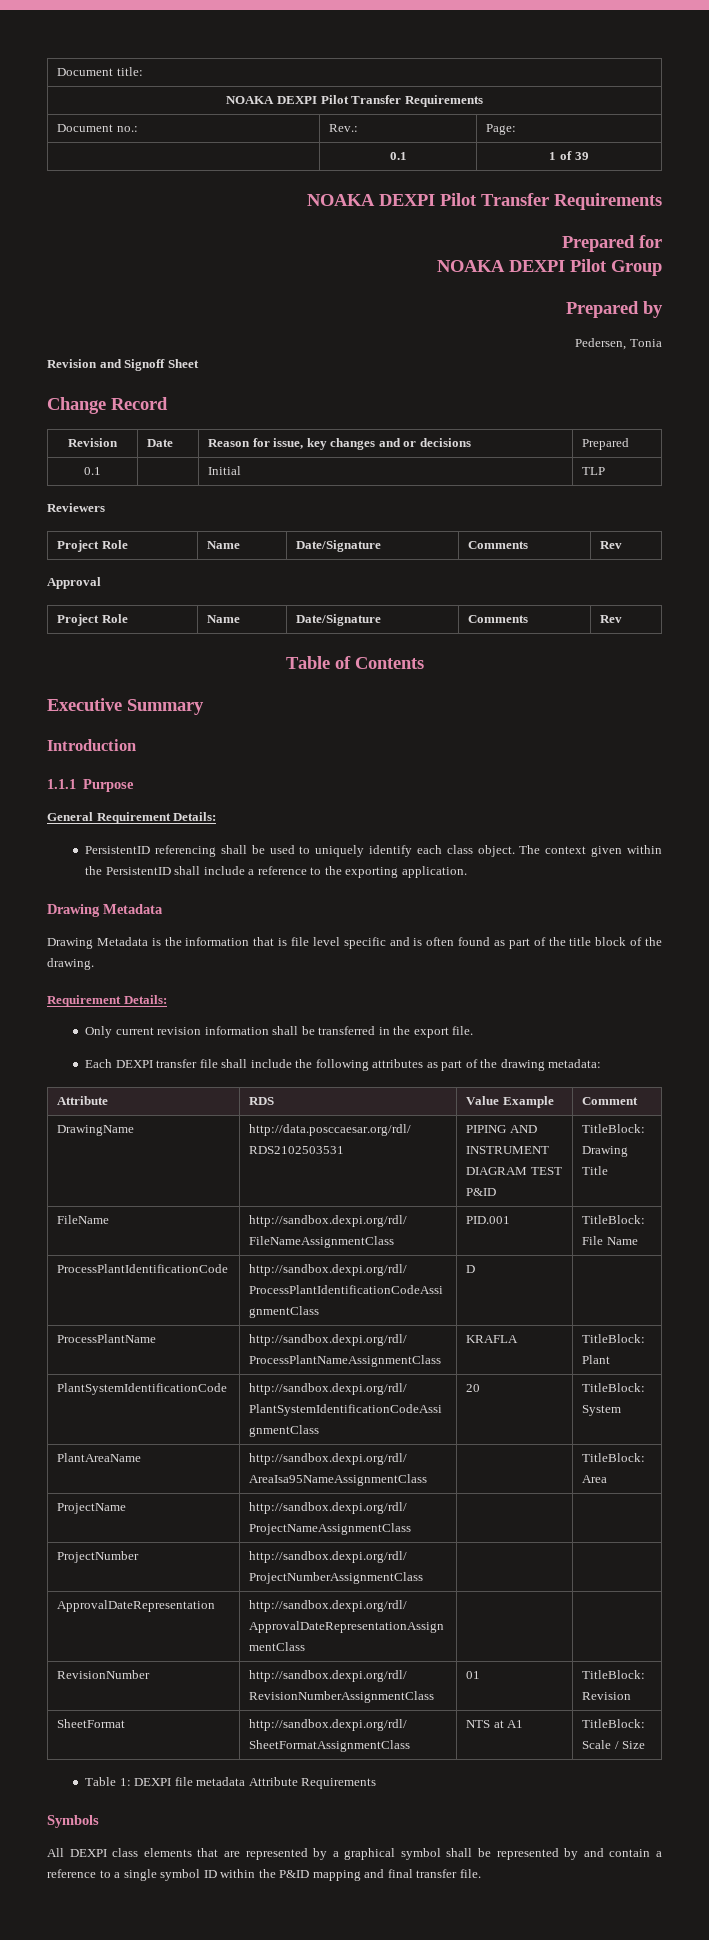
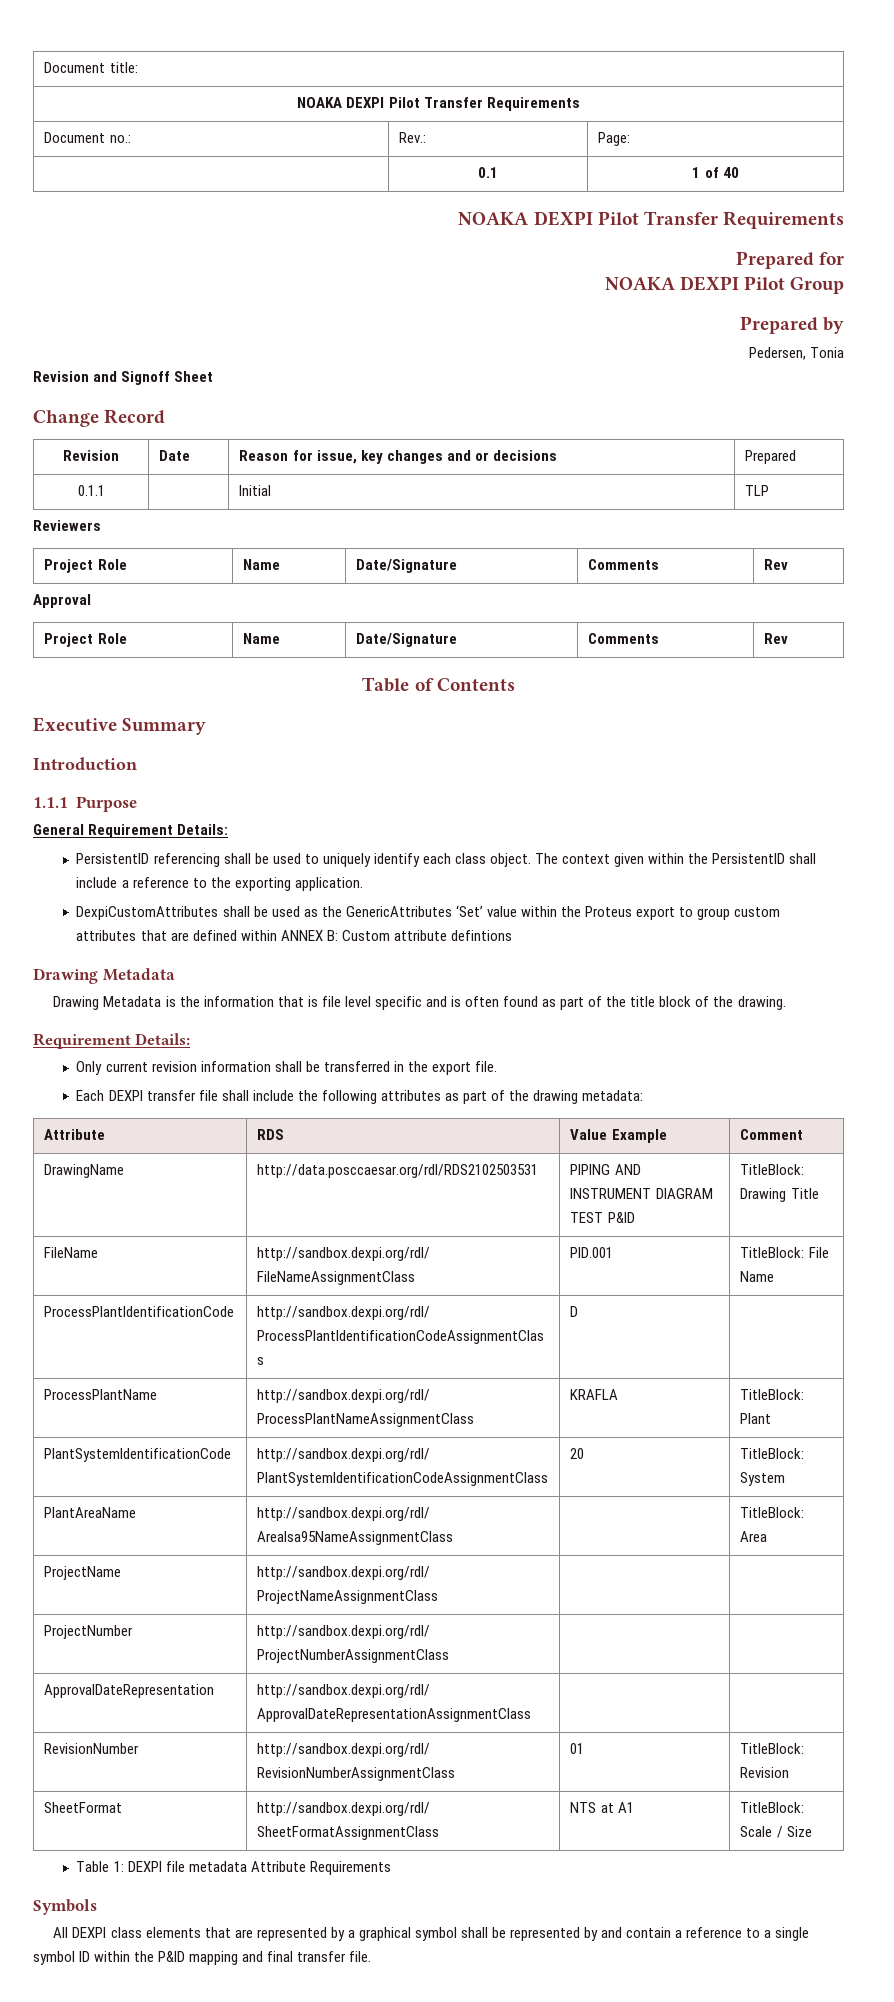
- | 0.1 | 1 of 39
+ | 0.1 | 1 of 40
- 0.1 | | Initial | TLP
+ 0.1.1 | | Initial | TLP
+ DexpiCustomAttributes shall be used as the GenericAttributes ‘Set’ value within the Proteus export to group custom attributes that are defined within ANNEX B: Custom attribute defintions

